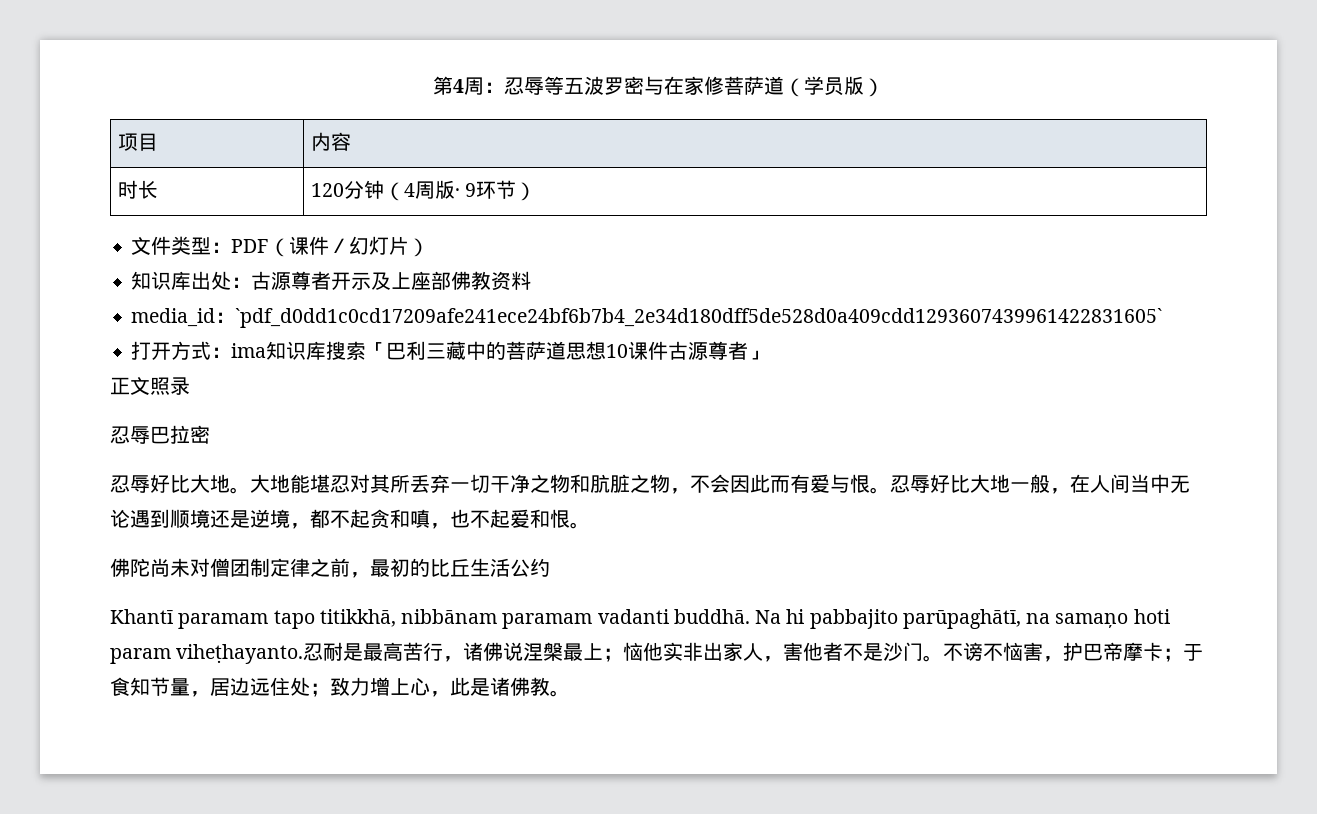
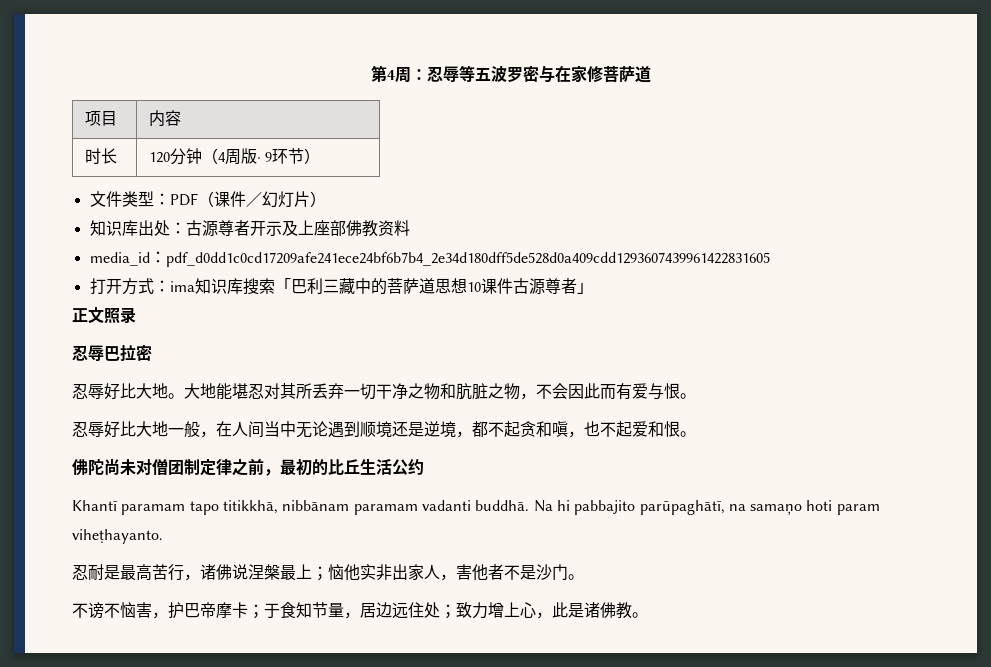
- 第4周：忍辱等五波罗密与在家修菩萨道（学员版）
+ 第4周：忍辱等五波罗密与在家修菩萨道
- media_id：`pdf_d0dd1c0cd17209afe241ece24bf6b7b4_2e34d180dff5de528d0a409cdd1293607439961422831605`
+ media_id：pdf_d0dd1c0cd17209afe241ece24bf6b7b4_2e34d180dff5de528d0a409cdd1293607439961422831605
- 大地能堪忍对其所丢弃一切干净之物和肮脏之物，不会因此而有爱与恨。忍辱好比大地一般，在人间当中无论遇到顺境还是逆境，都不起贪和嗔，也不起爱和恨。
+ 大地能堪忍对其所丢弃一切干净之物和肮脏之物，不会因此而有爱与恨。
+ 忍辱好比大地一般，在人间当中无论遇到顺境还是逆境，都不起贪和嗔，也不起爱和恨。
- Na hi pabbajito parūpaghātī, na samaņo hoti param viheṭhayanto.忍耐是最高苦行，诸佛说涅槃最上；恼他实非出家人，害他者不是沙门。不谤不恼害，护巴帝摩卡；于食知节量，居边远住处；致力增上心，此是诸佛教。
+ Na hi pabbajito parūpaghātī, na samaņo hoti param viheṭhayanto.
+ 忍耐是最高苦行，诸佛说涅槃最上；恼他实非出家人，害他者不是沙门。
+ 不谤不恼害，护巴帝摩卡；于食知节量，居边远住处；致力增上心，此是诸佛教。

